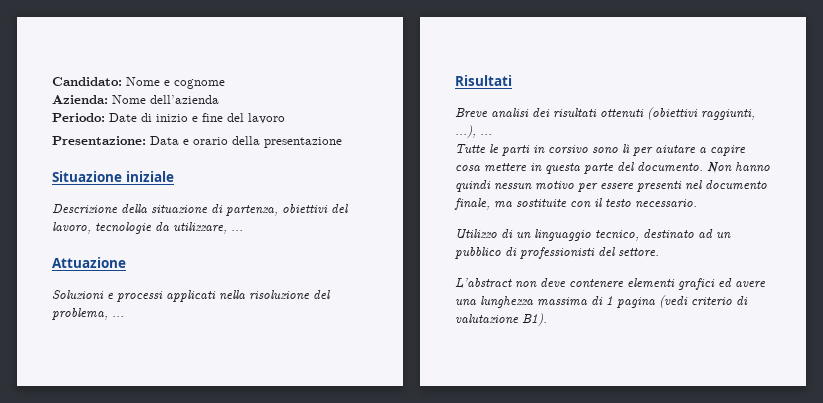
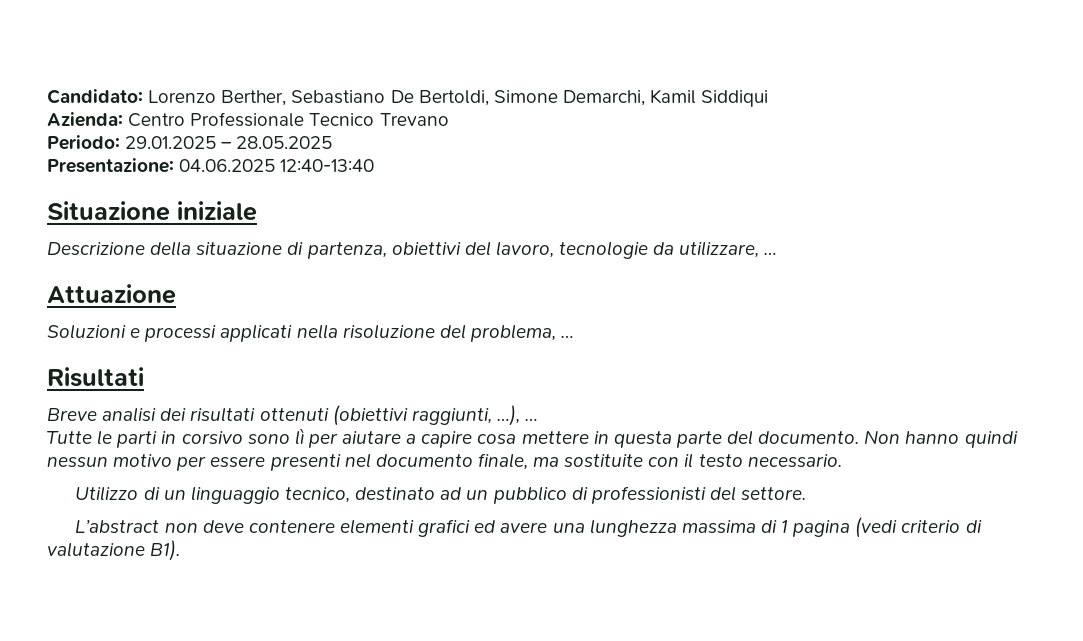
- Candidato: Nome e cognome
- Azienda: Nome dell’azienda
- Periodo: Date di inizio e fine del lavoro
- Presentazione: Data e orario della presentazione
+ Candidato: Lorenzo Berther, Sebastiano De Bertoldi, Simone Demarchi, Kamil Siddiqui
+ Azienda: Centro Professionale Tecnico Trevano
+ Periodo: 29.01.2025 – 28.05.2025
+ Presentazione: 04.06.2025 12:40-13:40

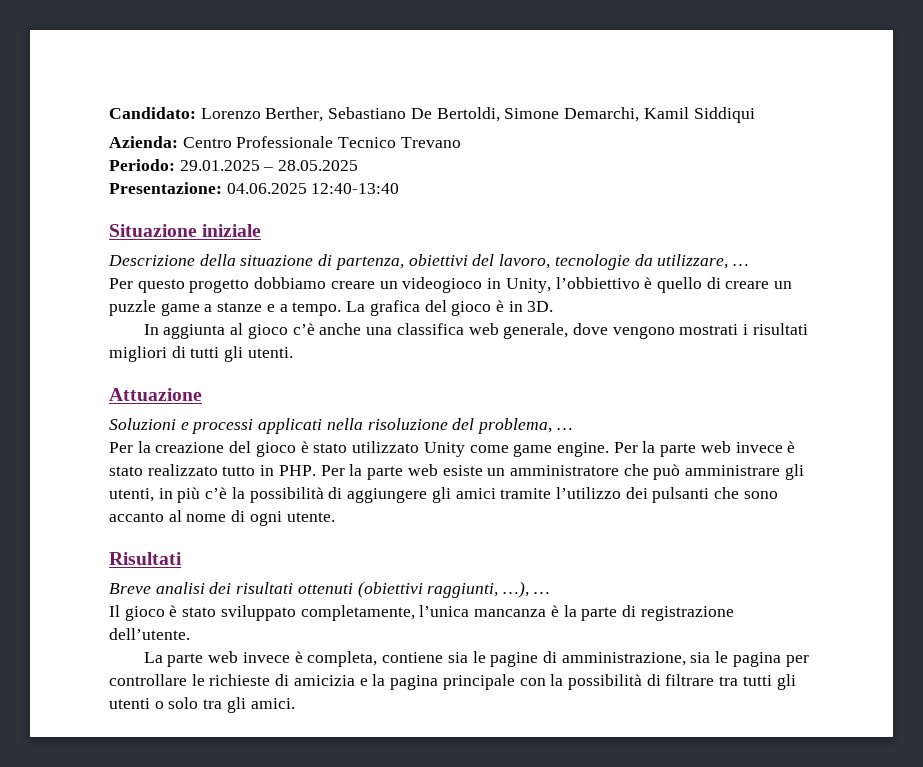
+ Per questo progetto dobbiamo creare un videogioco in Unity, l’obbiettivo è quello di creare un puzzle game a stanze e a tempo. La grafica del gioco è in 3D.
+ In aggiunta al gioco c’è anche una classifica web generale, dove vengono mostrati i risultati migliori di tutti gli utenti.
+ Per la creazione del gioco è stato utilizzato Unity come game engine. Per la parte web invece è stato realizzato tutto in PHP. Per la parte web esiste un amministratore che può amministrare gli utenti, in più c’è la possibilità di aggiungere gli amici tramite l’utilizzo dei pulsanti che sono accanto al nome di ogni utente.
- Tutte le parti in corsivo sono lì per aiutare a capire cosa mettere in questa parte del documento. Non hanno quindi nessun motivo per essere presenti nel documento finale, ma sostituite con il testo necessario.
- Utilizzo di un linguaggio tecnico, destinato ad un pubblico di professionisti del settore.
- L’abstract non deve contenere elementi grafici ed avere una lunghezza massima di 1 pagina (vedi criterio di valutazione B1).
+ Il gioco è stato sviluppato completamente, l’unica mancanza è la parte di registrazione dell’utente.
+ La parte web invece è completa, contiene sia le pagine di amministrazione, sia le pagina per controllare le richieste di amicizia e la pagina principale con la possibilità di filtrare tra tutti gli utenti o solo tra gli amici.

